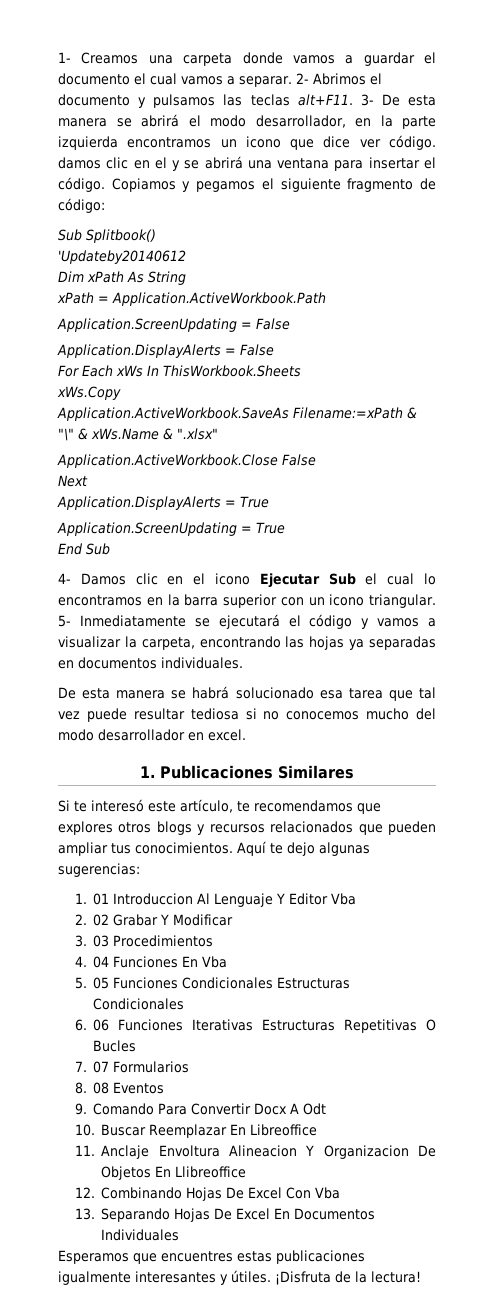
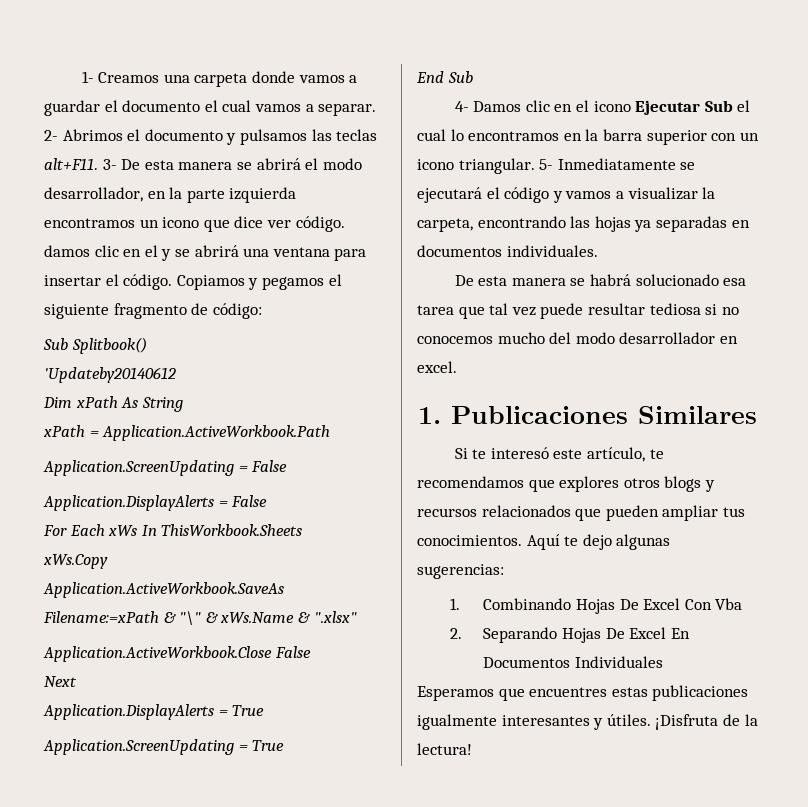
- 1. 01 Introduccion Al Lenguaje Y Editor Vba
- 2. 02 Grabar Y Modificar
- 3. 03 Procedimientos
- 4. 04 Funciones En Vba
- 5. 05 Funciones Condicionales Estructuras Condicionales
- 6. 06 Funciones Iterativas Estructuras Repetitivas O Bucles
- 7. 07 Formularios
- 8. 08 Eventos
- 9. Comando Para Convertir Docx A Odt
- 10. Buscar Reemplazar En Libreoffice
- 11. Anclaje Envoltura Alineacion Y Organizacion De Objetos En Llibreoffice
- 12. Combinando Hojas De Excel Con Vba
+ 1. Combinando Hojas De Excel Con Vba
- 13. Separando Hojas De Excel En Documentos Individuales
+ 2. Separando Hojas De Excel En Documentos Individuales

